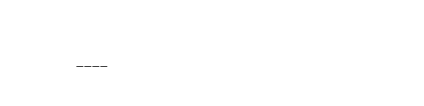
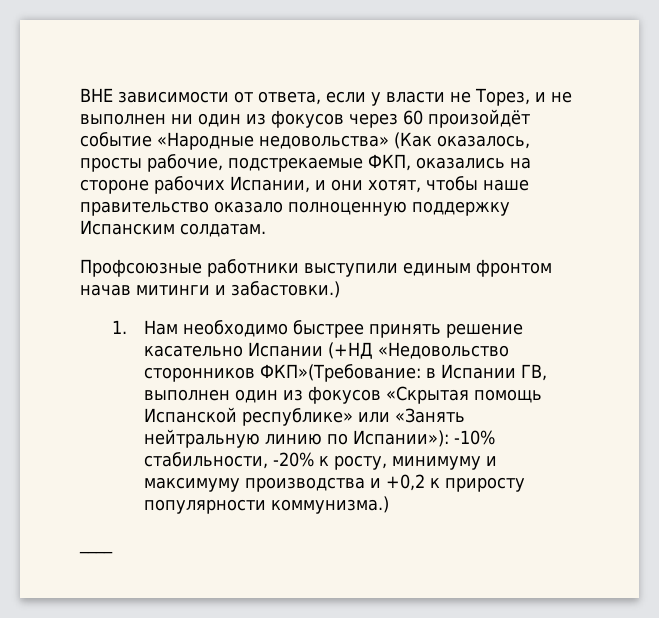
+ ВНЕ зависимости от ответа, если у власти не Торез, и не выполнен ни один из фокусов через 60 произойдёт событие «Народные недовольства» (Как оказалось, просты рабочие, подстрекаемые ФКП, оказались на стороне рабочих Испании, и они хотят, чтобы наше правительство оказало полноценную поддержку Испанским солдатам.
+ Профсоюзные работники выступили единым фронтом начав митинги и забастовки.)
+ 1. Нам необходимо быстрее принять решение касательно Испании (+НД «Недовольство сторонников ФКП»(Требование: в Испании ГВ, выполнен один из фокусов «Скрытая помощь Испанской республике» или «Занять нейтральную линию по Испании»): -10% стабильности, -20% к росту, минимуму и максимуму производства и +0,2 к приросту популярности коммунизма.)

